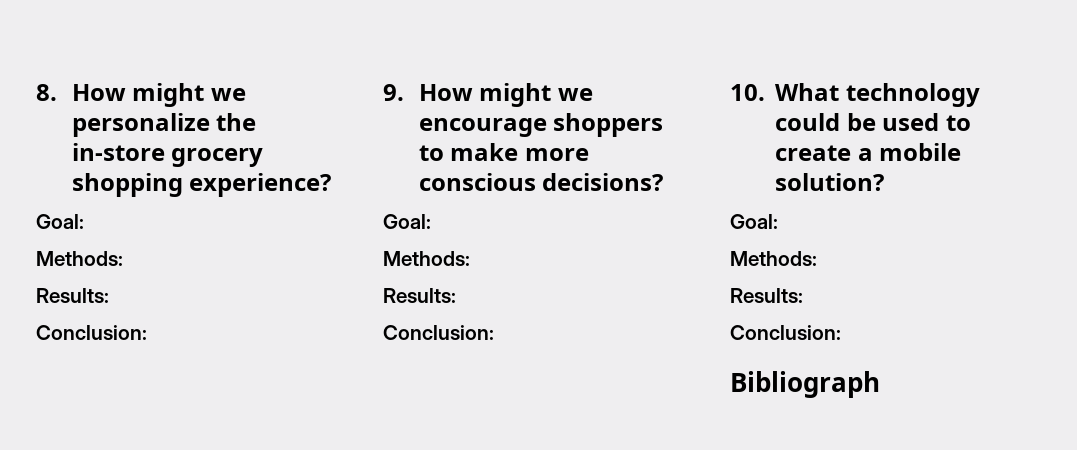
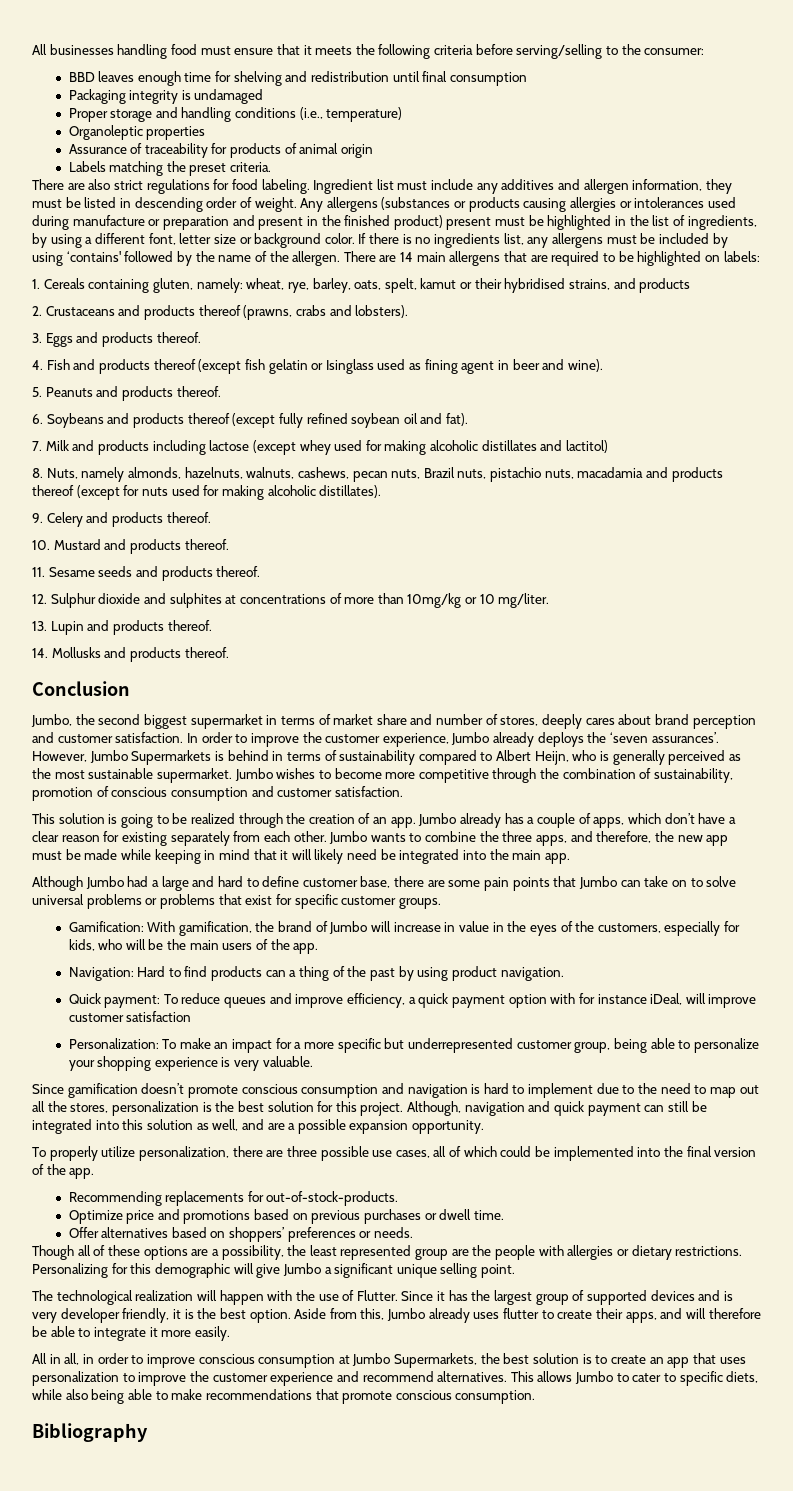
- 8. How might we personalize the in-store grocery shopping experience?
- Goal:
- Methods:
- Results:
- Conclusion:
- 9. How might we encourage shoppers to make more conscious decisions?
- Goal:
- Methods:
- Results:
- Conclusion:
- 10. What technology could be used to create a mobile solution?
- Goal:
- Methods:
- Results:
- Conclusion:
- Bibliograph
+ All businesses handling food must ensure that it meets the following criteria before serving/selling to the consumer:
+ BBD leaves enough time for shelving and redistribution until final consumption
+ Packaging integrity is undamaged
+ Proper storage and handling conditions (i.e., temperature)
+ Organoleptic properties
+ Assurance of traceability for products of animal origin
+ Labels matching the preset criteria.
+ There are also strict regulations for food labeling. Ingredient list must include any additives and allergen information, they must be listed in descending order of weight. Any allergens (substances or products causing allergies or intolerances used during manufacture or preparation and present in the finished product) present must be highlighted in the list of ingredients, by using a different font, letter size or background color. If there is no ingredients list, any allergens must be included by using ‘contains' followed by the name of the allergen. There are 14 main allergens that are required to be highlighted on labels:
+ 1. Cereals containing gluten, namely: wheat, rye, barley, oats, spelt, kamut or their hybridised strains, and products
+ 2. Crustaceans and products thereof (prawns, crabs and lobsters).
+ 3. Eggs and products thereof.
+ 4. Fish and products thereof (except fish gelatin or Isinglass used as fining agent in beer and wine).
+ 5. Peanuts and products thereof.
+ 6. Soybeans and products thereof (except fully refined soybean oil and fat).
+ 7. Milk and products including lactose (except whey used for making alcoholic distillates and lactitol)
+ 8. Nuts, namely almonds, hazelnuts, walnuts, cashews, pecan nuts, Brazil nuts, pistachio nuts, macadamia and products thereof (except for nuts used for making alcoholic distillates).
+ 9. Celery and products thereof.
+ 10. Mustard and products thereof.
+ 11. Sesame seeds and products thereof.
+ 12. Sulphur dioxide and sulphites at concentrations of more than 10mg/kg or 10 mg/liter.
+ 13. Lupin and products thereof.
+ 14. Mollusks and products thereof.
+ Conclusion
+ Jumbo, the second biggest supermarket in terms of market share and number of stores, deeply cares about brand perception and customer satisfaction. In order to improve the customer experience, Jumbo already deploys the ‘seven assurances’. However, Jumbo Supermarkets is behind in terms of sustainability compared to Albert Heijn, who is generally perceived as the most sustainable supermarket. Jumbo wishes to become more competitive through the combination of sustainability, promotion of conscious consumption and customer satisfaction.
+ This solution is going to be realized through the creation of an app. Jumbo already has a couple of apps, which don’t have a clear reason for existing separately from each other. Jumbo wants to combine the three apps, and therefore, the new app must be made while keeping in mind that it will likely need be integrated into the main app.
+ Although Jumbo had a large and hard to define customer base, there are some pain points that Jumbo can take on to solve universal problems or problems that exist for specific customer groups.
+ Gamification: With gamification, the brand of Jumbo will increase in value in the eyes of the customers, especially for kids, who will be the main users of the app.
+ Navigation: Hard to find products can a thing of the past by using product navigation.
+ Quick payment: To reduce queues and improve efficiency, a quick payment option with for instance iDeal, will improve customer satisfaction
+ Personalization: To make an impact for a more specific but underrepresented customer group, being able to personalize your shopping experience is very valuable.
+ Since gamification doesn’t promote conscious consumption and navigation is hard to implement due to the need to map out all the stores, personalization is the best solution for this project. Although, navigation and quick payment can still be integrated into this solution as well, and are a possible expansion opportunity.
+ To properly utilize personalization, there are three possible use cases, all of which could be implemented into the final version of the app.
+ Recommending replacements for out-of-stock-products.
+ Optimize price and promotions based on previous purchases or dwell time.
+ Offer alternatives based on shoppers’ preferences or needs.
+ Though all of these options are a possibility, the least represented group are the people with allergies or dietary restrictions. Personalizing for this demographic will give Jumbo a significant unique selling point.
+ The technological realization will happen with the use of Flutter. Since it has the largest group of supported devices and is very developer friendly, it is the best option. Aside from this, Jumbo already uses flutter to create their apps, and will therefore be able to integrate it more easily.
+ All in all, in order to improve conscious consumption at Jumbo Supermarkets, the best solution is to create an app that uses personalization to improve the customer experience and recommend alternatives. This allows Jumbo to cater to specific diets, while also being able to make recommendations that promote conscious consumption.
+ Bibliography

